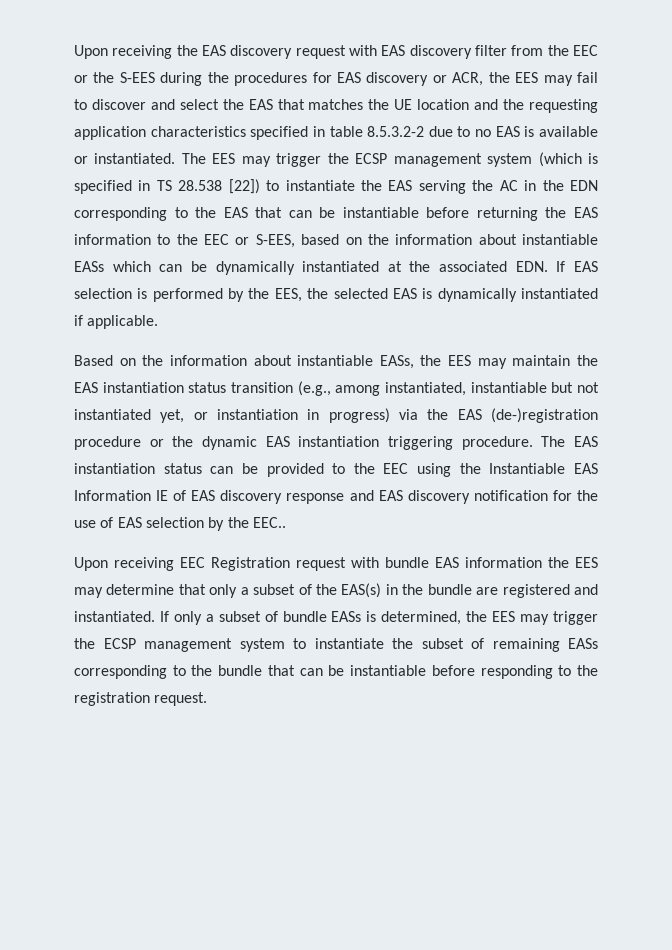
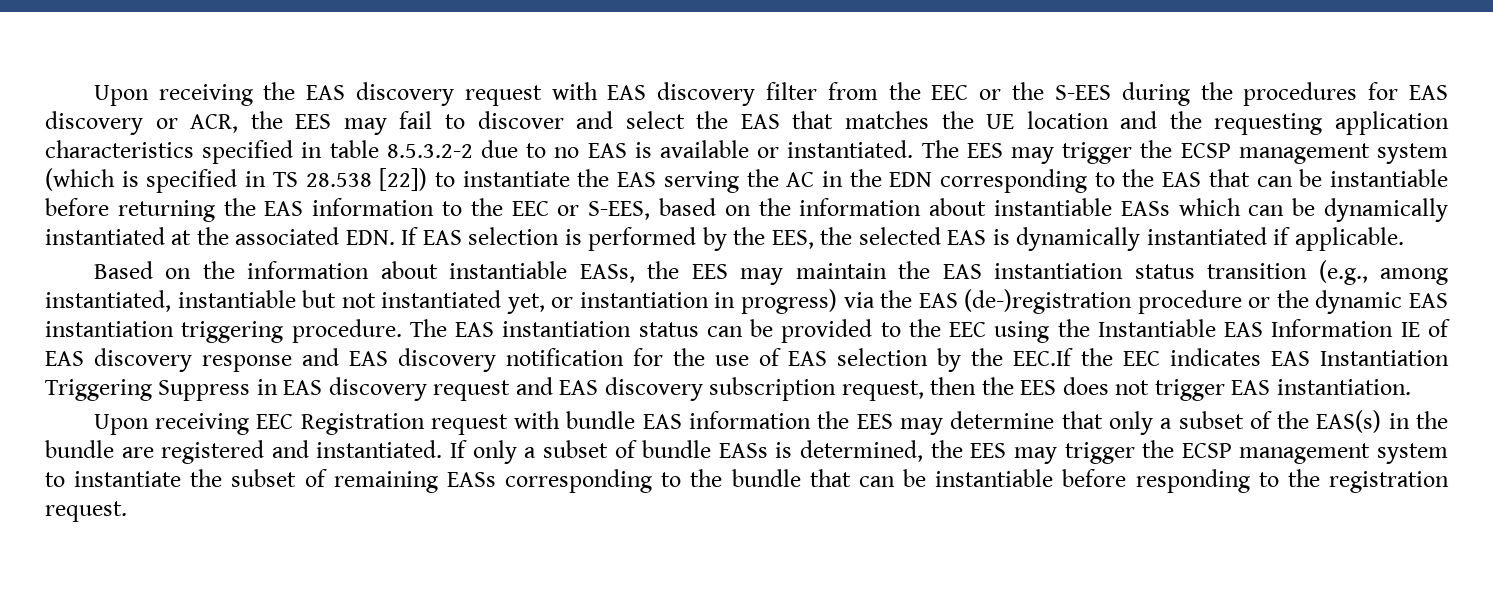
- The EAS instantiation status can be provided to the EEC using the Instantiable EAS Information IE of EAS discovery response and EAS discovery notification for the use of EAS selection by the EEC..
+ The EAS instantiation status can be provided to the EEC using the Instantiable EAS Information IE of EAS discovery response and EAS discovery notification for the use of EAS selection by the EEC.If the EEC indicates EAS Instantiation Triggering Suppress in EAS discovery request and EAS discovery subscription request, then the EES does not trigger EAS instantiation.

